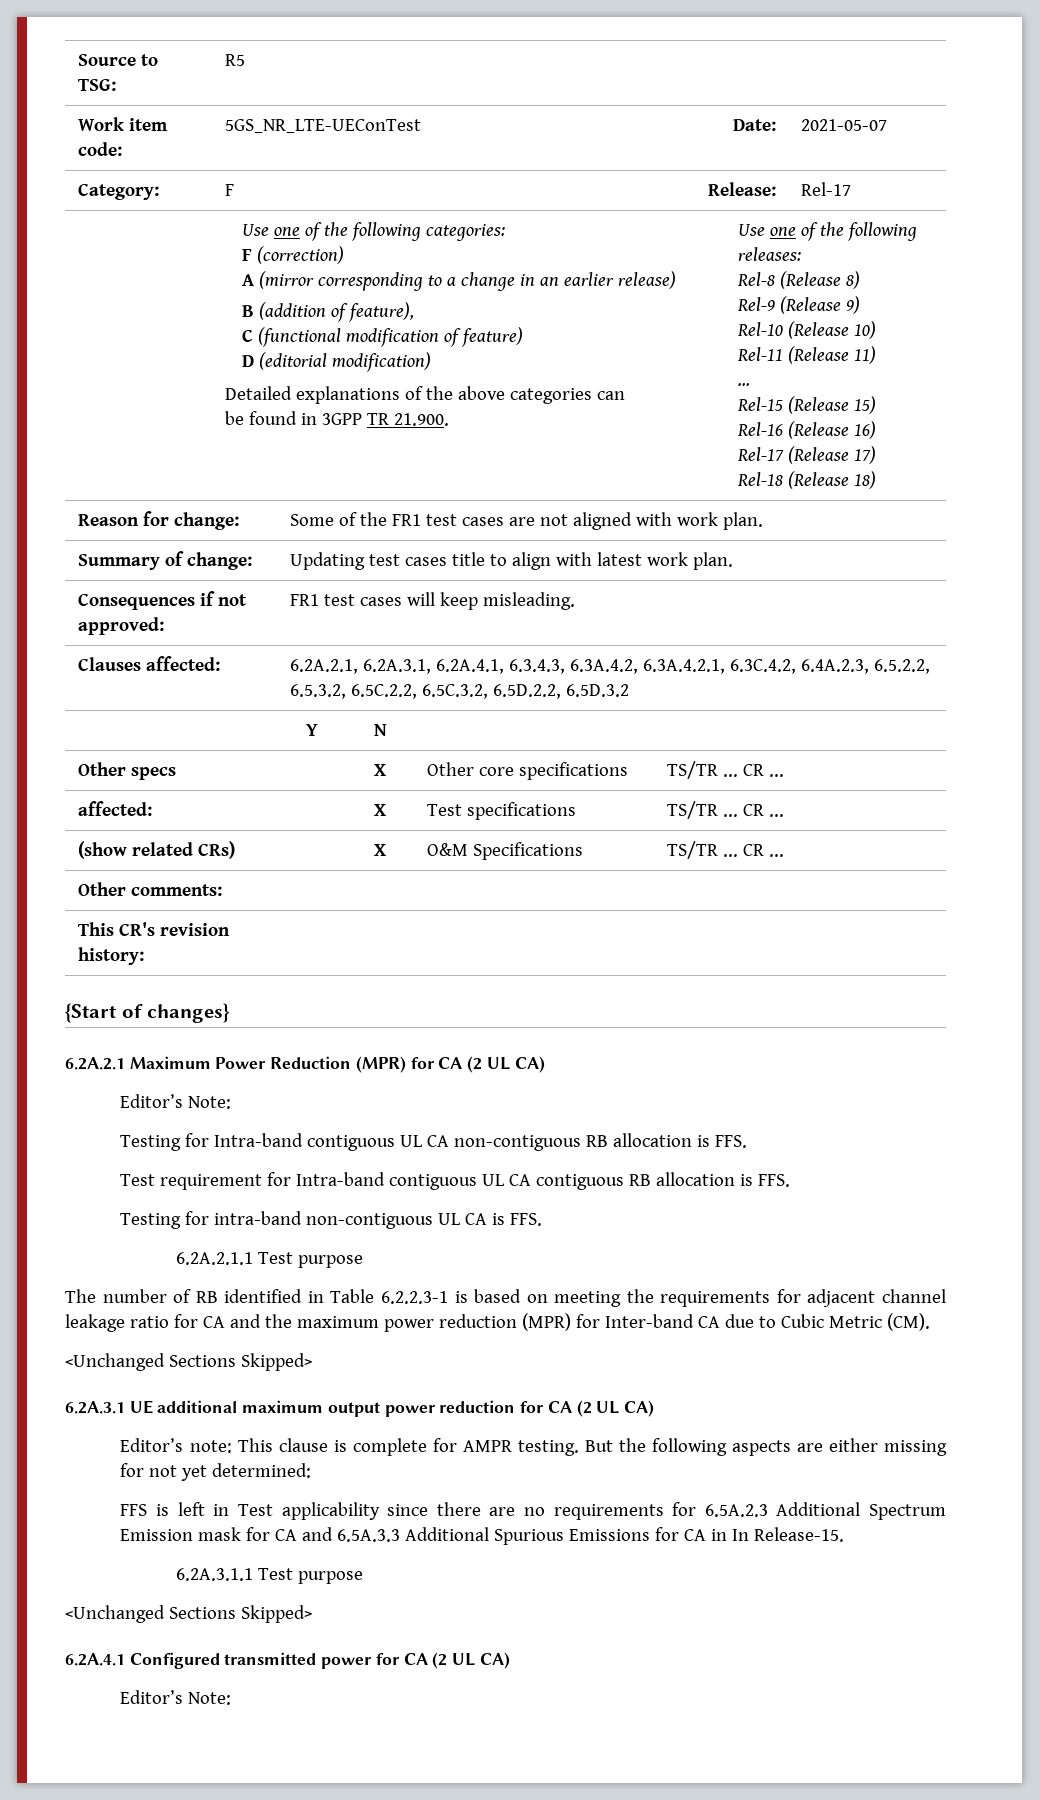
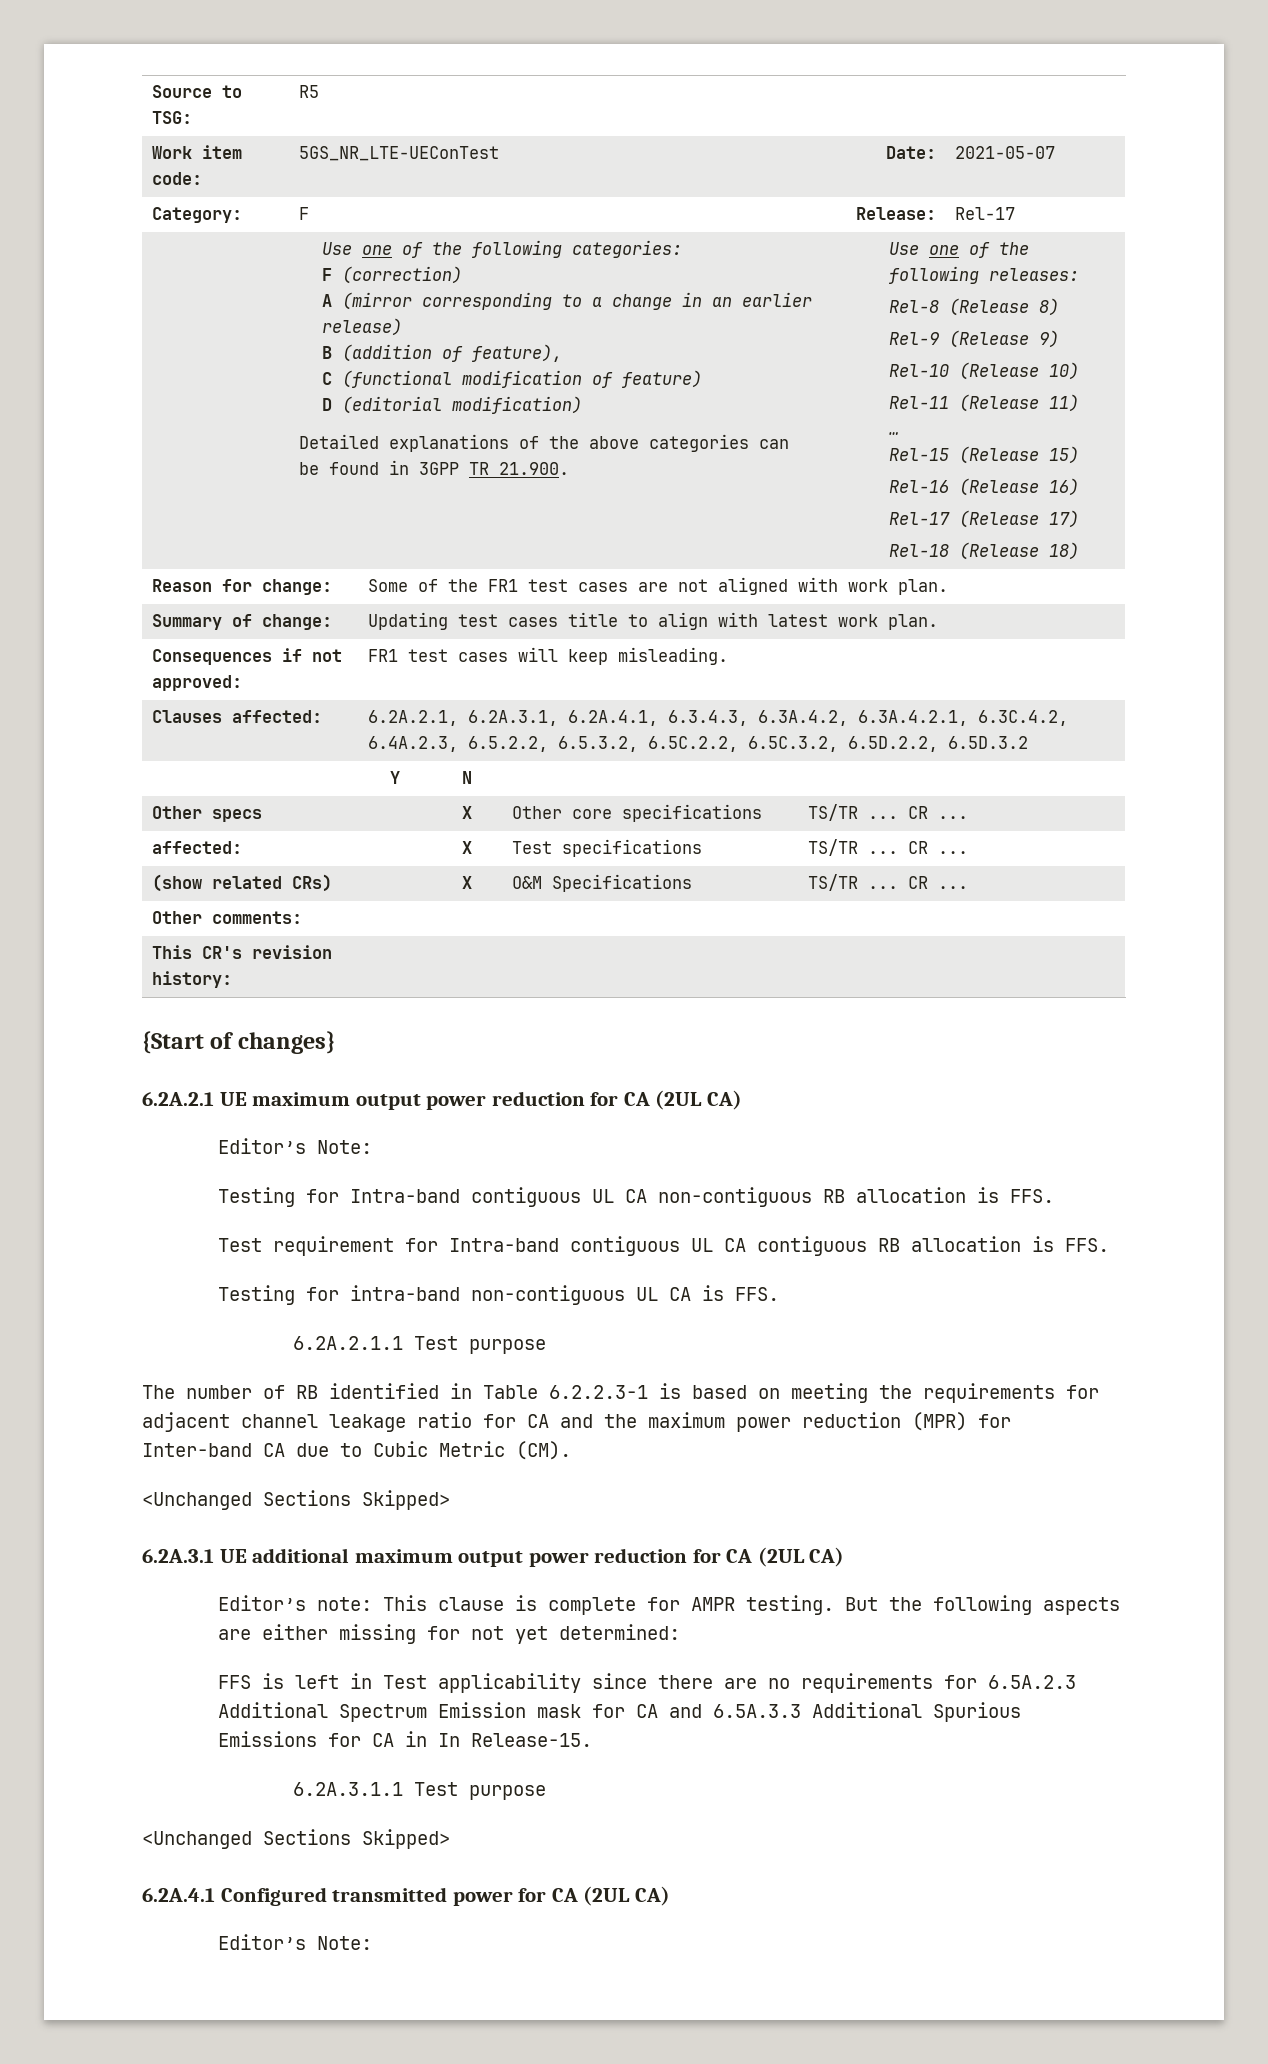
- 6.2A.2.1 Maximum Power Reduction (MPR) for CA (2 UL CA)
+ 6.2A.2.1 UE maximum output power reduction for CA (2UL CA)
- 6.2A.3.1 UE additional maximum output power reduction for CA (2 UL CA)
+ 6.2A.3.1 UE additional maximum output power reduction for CA (2UL CA)
- 6.2A.4.1 Configured transmitted power for CA (2 UL CA)
+ 6.2A.4.1 Configured transmitted power for CA (2UL CA)

